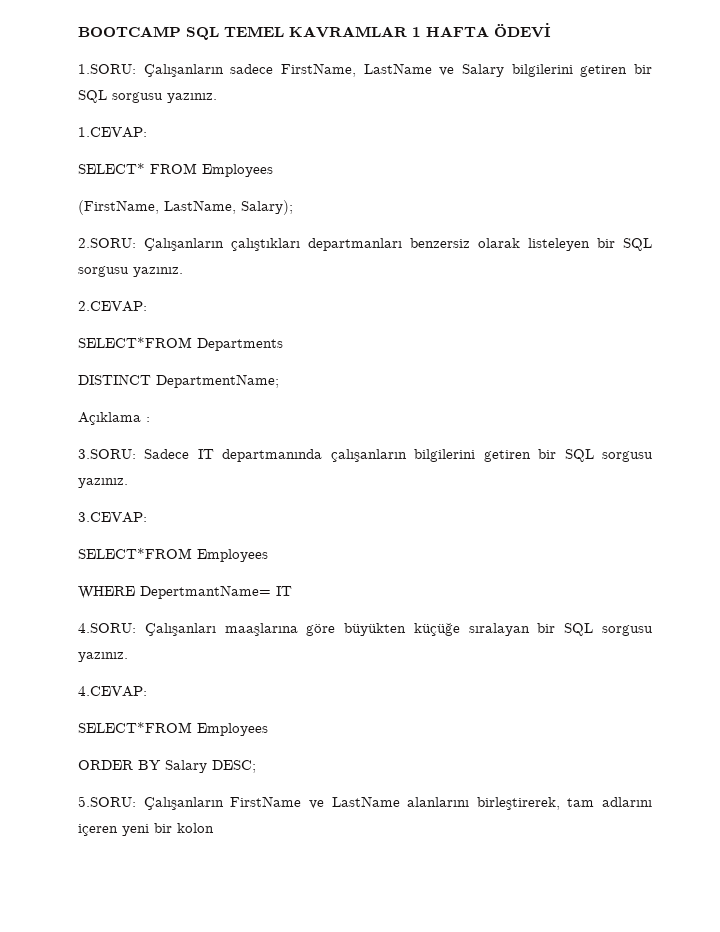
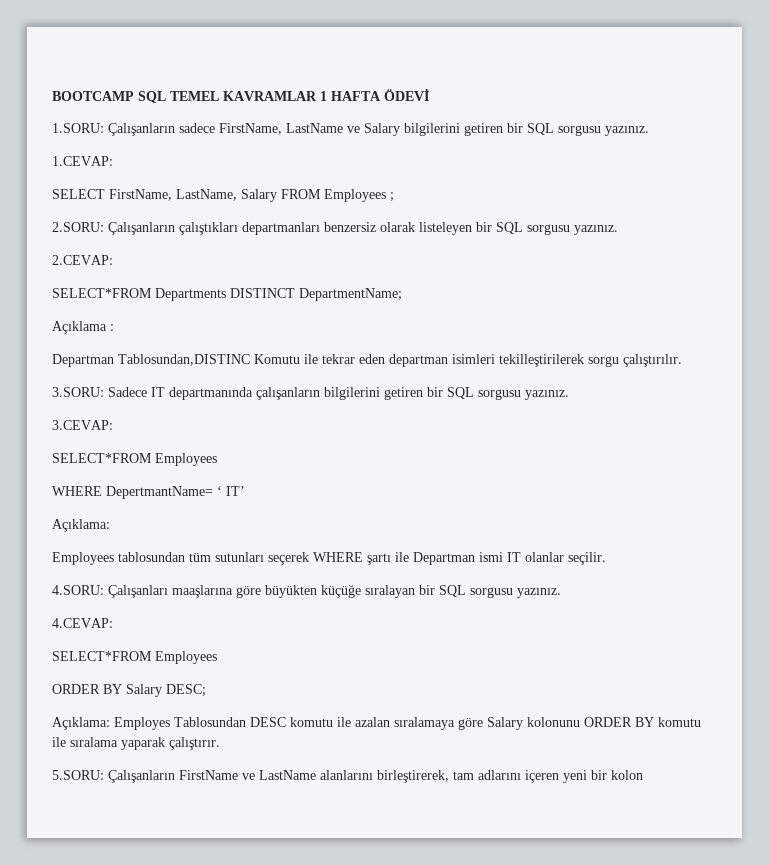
- SELECT* FROM Employees
- (FirstName, LastName, Salary);
+ SELECT FirstName, LastName, Salary FROM Employees ;
- SELECT*FROM Departments
- DISTINCT DepartmentName;
+ SELECT*FROM Departments DISTINCT DepartmentName;
+ Departman Tablosundan,DISTINC Komutu ile tekrar eden departman isimleri tekilleştirilerek sorgu çalıştırılır.
- WHERE DepertmantName= IT
+ WHERE DepertmantName= ‘ IT’
+ Açıklama:
+ Employees tablosundan tüm sutunları seçerek WHERE şartı ile Departman ismi IT olanlar seçilir.
+ Açıklama: Employes Tablosundan DESC komutu ile azalan sıralamaya göre Salary kolonunu ORDER BY komutu ile sıralama yaparak çalıştırır.

